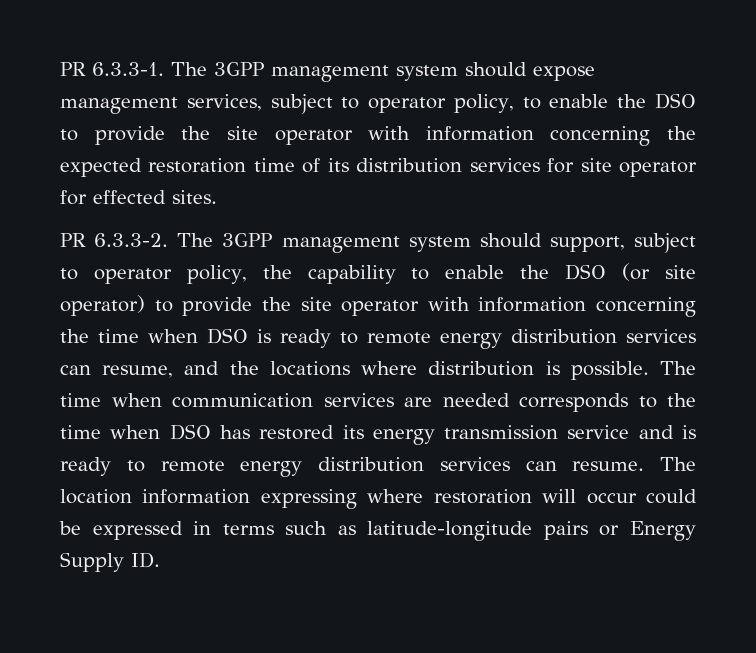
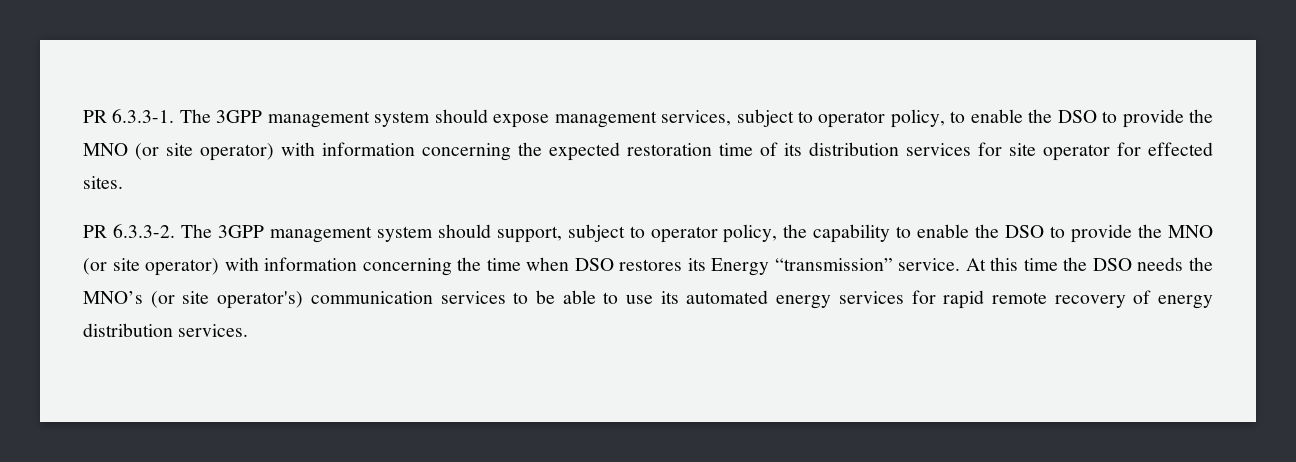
- PR 6.3.3-1. The 3GPP management system should expose management services, subject to operator policy, to enable the DSO to provide the site operator with information concerning the expected restoration time of its distribution services for site operator for effected sites.
+ PR 6.3.3-1. The 3GPP management system should expose management services, subject to operator policy, to enable the DSO to provide the MNO (or site operator) with information concerning the expected restoration time of its distribution services for site operator for effected sites.
- PR 6.3.3-2. The 3GPP management system should support, subject to operator policy, the capability to enable the DSO (or site operator) to provide the site operator with information concerning the time when DSO is ready to remote energy distribution services can resume, and the locations where distribution is possible. The time when communication services are needed corresponds to the time when DSO has restored its energy transmission service and is ready to remote energy distribution services can resume. The location information expressing where restoration will occur could be expressed in terms such as latitude-longitude pairs or Energy Supply ID.
+ PR 6.3.3-2. The 3GPP management system should support, subject to operator policy, the capability to enable the DSO to provide the MNO (or site operator) with information concerning the time when DSO restores its Energy “transmission” service. At this time the DSO needs the MNO’s (or site operator's) communication services to be able to use its automated energy services for rapid remote recovery of energy distribution services.

